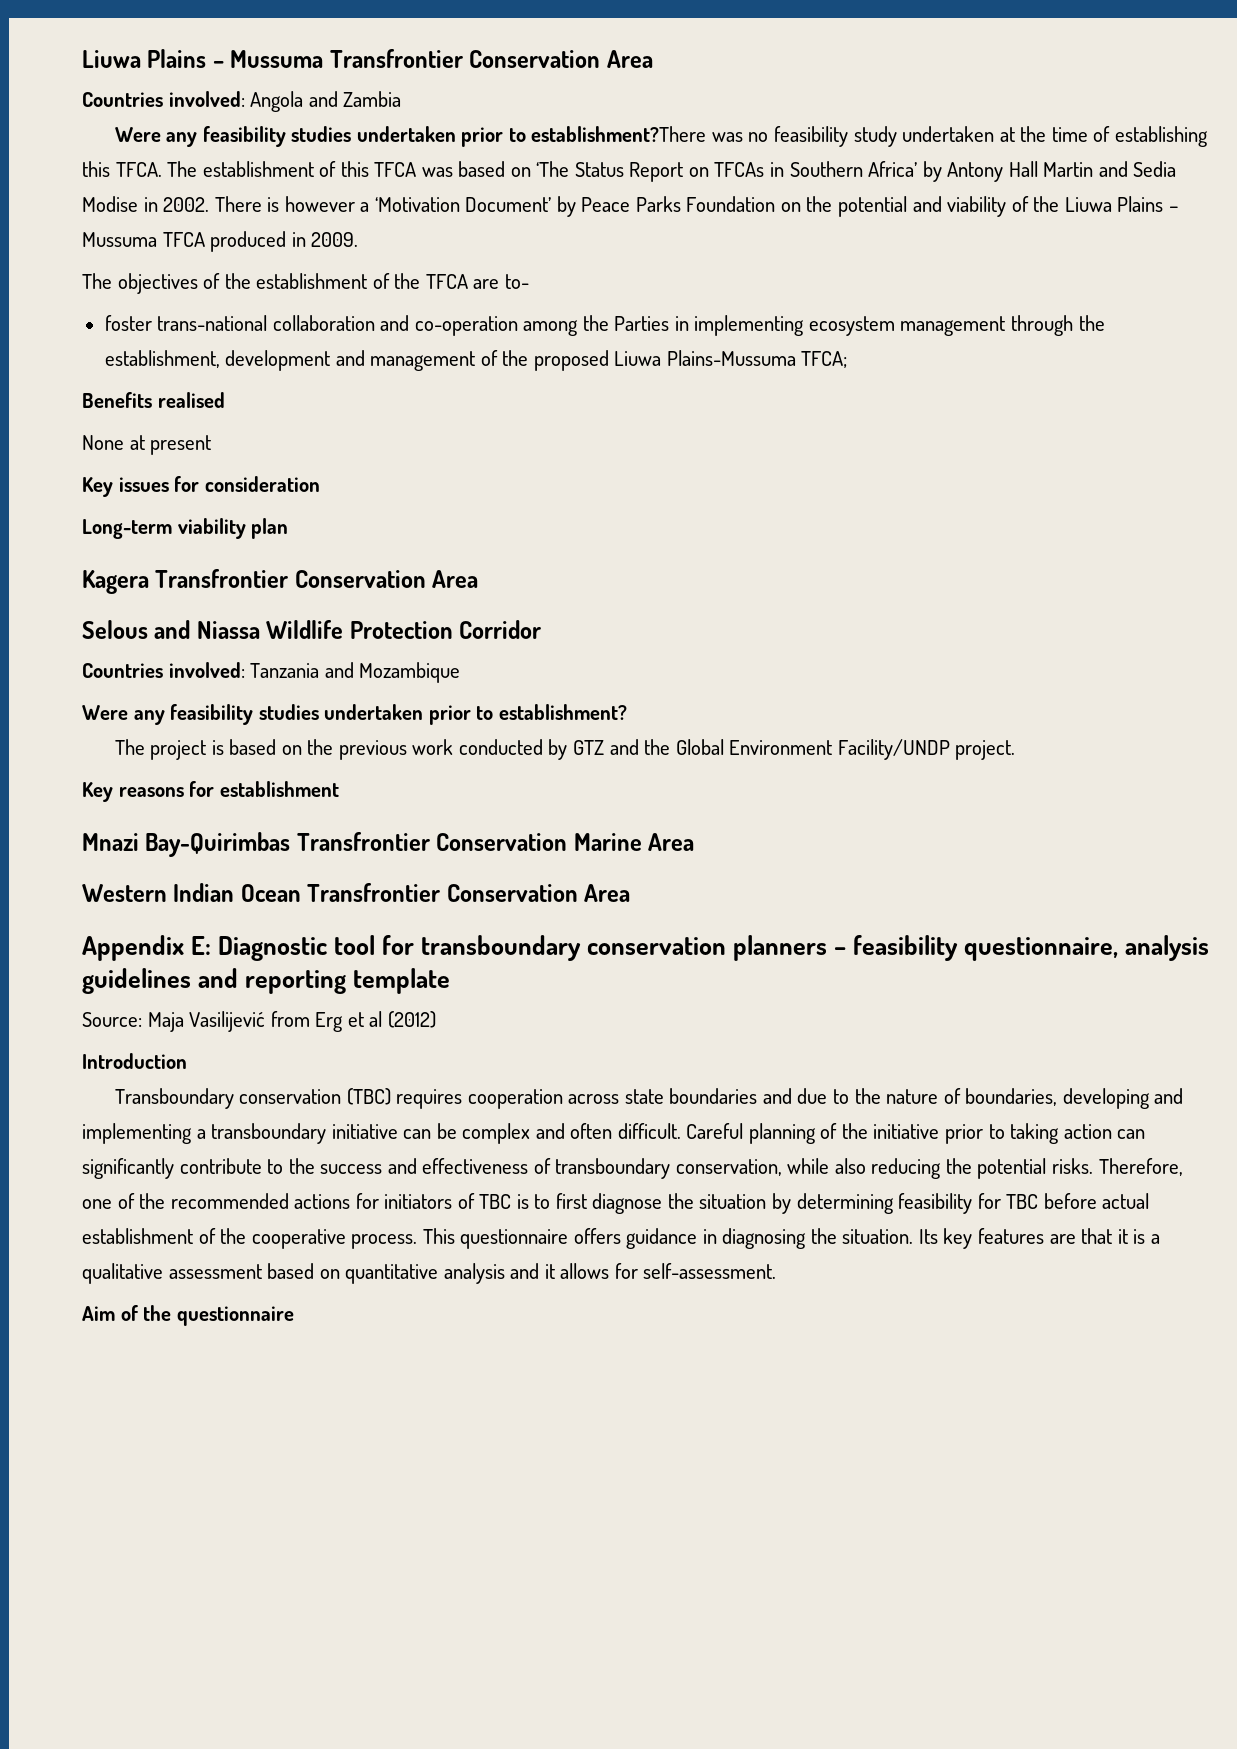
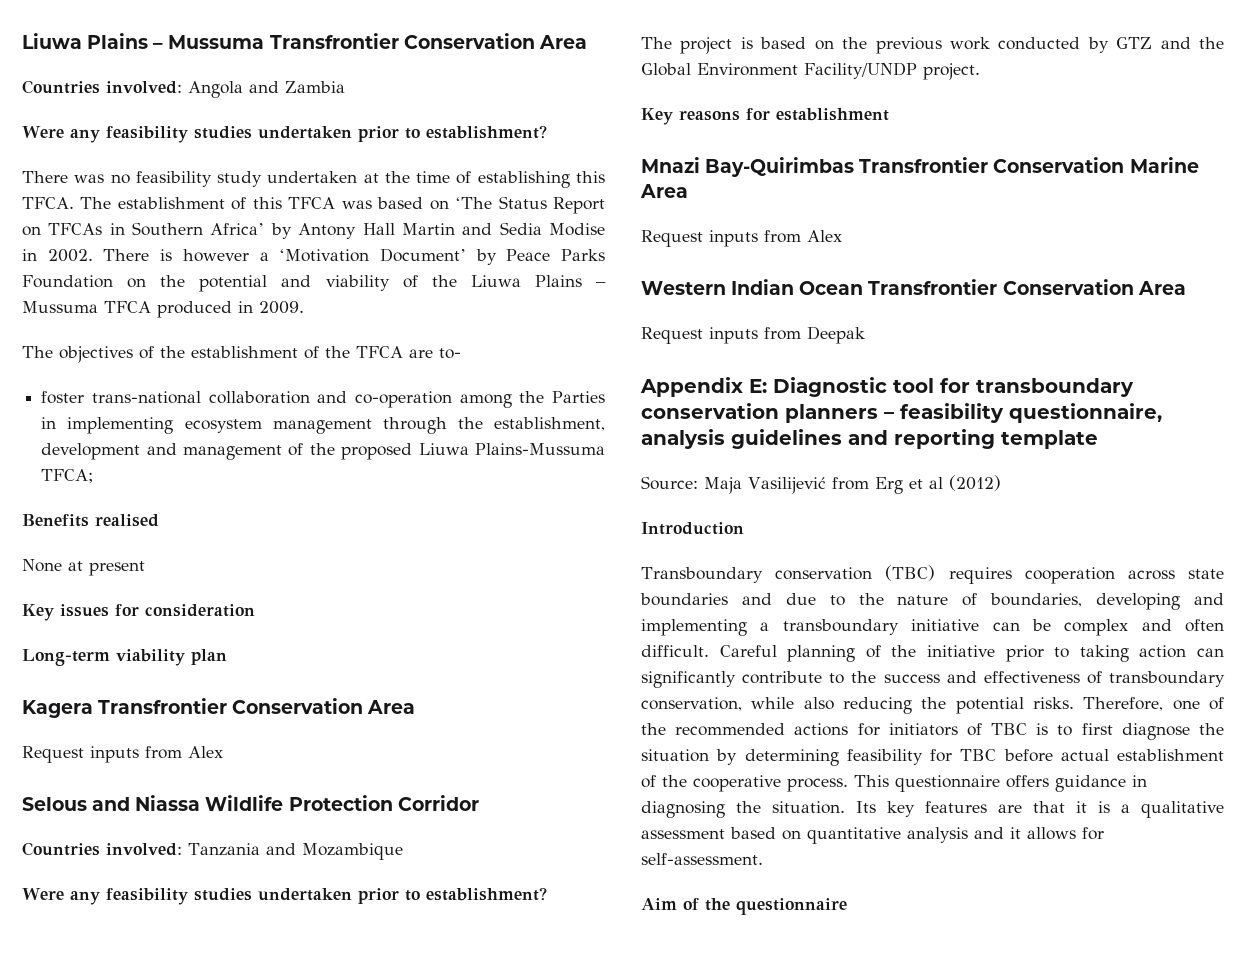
  Countries involved: Angola and Zambia
- Were any feasibility studies undertaken prior to establishment?There was no feasibility study undertaken at the time of establishing this TFCA.
+ Were any feasibility studies undertaken prior to establishment?
+ There was no feasibility study undertaken at the time of establishing this TFCA.
  Kagera Transfrontier Conservation Area
+ Request inputs from Alex
  Mnazi Bay-Quirimbas Transfrontier Conservation Marine Area
+ Request inputs from Alex
+ Request inputs from Deepak

